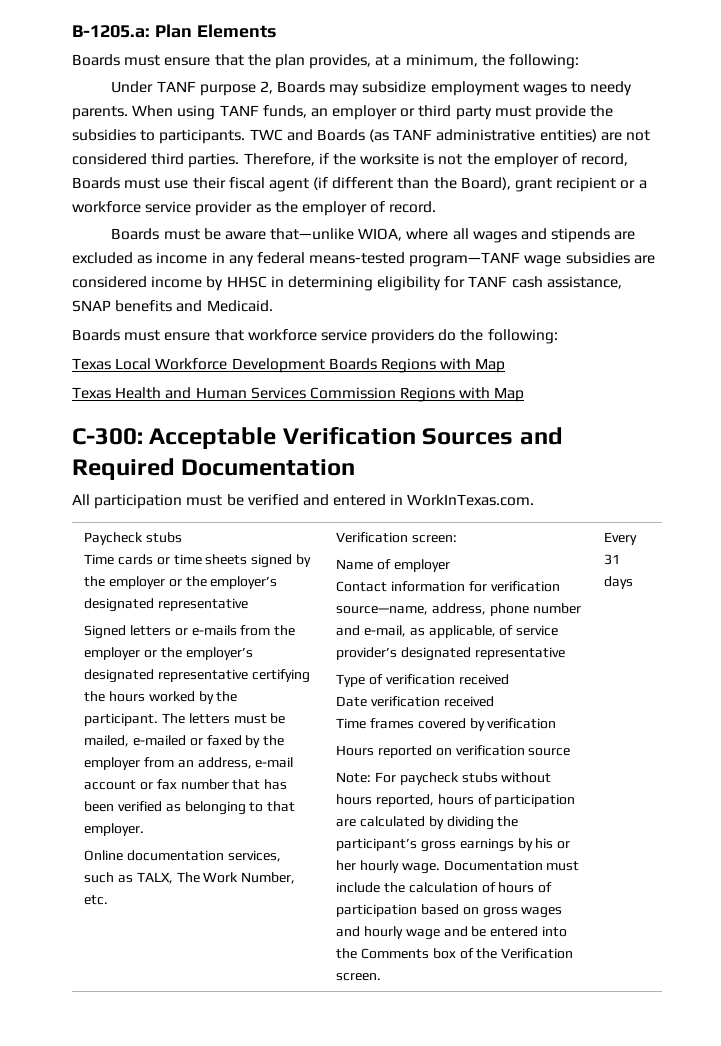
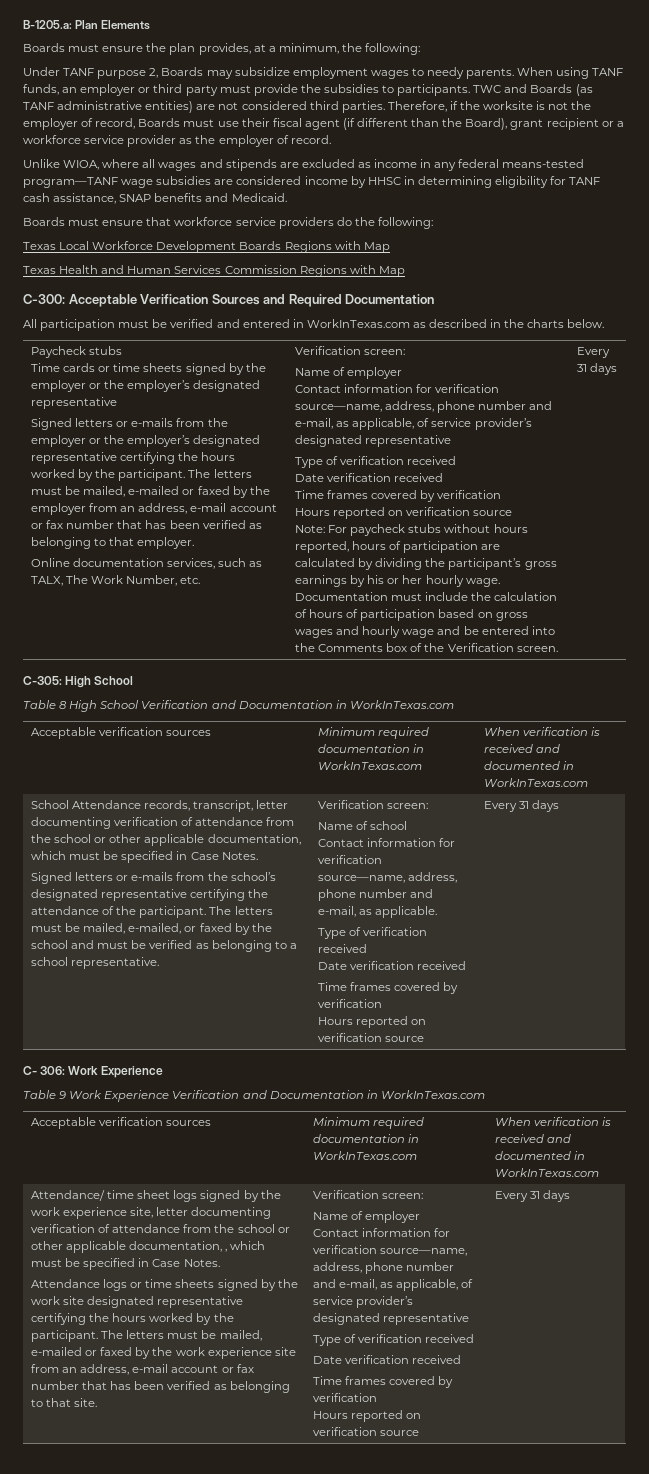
- Boards must ensure that the plan provides, at a minimum, the following:
+ Boards must ensure the plan provides, at a minimum, the following:
- Boards must be aware that—unlike WIOA, where all wages and stipends are excluded as income in any federal means-tested program—TANF wage subsidies are considered income by HHSC in determining eligibility for TANF cash assistance, SNAP benefits and Medicaid.
+ Unlike WIOA, where all wages and stipends are excluded as income in any federal means-tested program—TANF wage subsidies are considered income by HHSC in determining eligibility for TANF cash assistance, SNAP benefits and Medicaid.
- All participation must be verified and entered in WorkInTexas.com.
+ All participation must be verified and entered in WorkInTexas.com as described in the charts below.
+ C-305: High School
+ Table 8 High School Verification and Documentation in WorkInTexas.com
+ Acceptable verification sources | Minimum required documentation in WorkInTexas.com | When verification is received and documented in WorkInTexas.com
+ School Attendance records, transcript, letter documenting verification of attendance from the school or other applicable documentation, which must be specified in Case Notes.
+ Signed letters or e-mails from the school’s designated representative certifying the attendance of the participant. The letters must be mailed, e-mailed, or faxed by the school and must be verified as belonging to a school representative. | Verification screen:
+ Name of school
+ Contact information for verification source—name, address, phone number and e-mail, as applicable.
+ Type of verification received
+ Date verification received
+ Time frames covered by verification
+ Hours reported on verification source | Every 31 days
+ C- 306: Work Experience
+ Table 9 Work Experience Verification and Documentation in WorkInTexas.com
+ Acceptable verification sources | Minimum required documentation in WorkInTexas.com | When verification is received and documented in WorkInTexas.com
+ Attendance/ time sheet logs signed by the work experience site, letter documenting verification of attendance from the school or other applicable documentation, , which must be specified in Case Notes.
+ Attendance logs or time sheets signed by the work site designated representative certifying the hours worked by the participant. The letters must be mailed, e-mailed or faxed by the work experience site from an address, e-mail account or fax number that has been verified as belonging to that site. | Verification screen:
+ Name of employer
+ Contact information for verification source—name, address, phone number and e-mail, as applicable, of service provider’s designated representative
+ Type of verification received
+ Date verification received
+ Time frames covered by verification
+ Hours reported on verification source | Every 31 days

